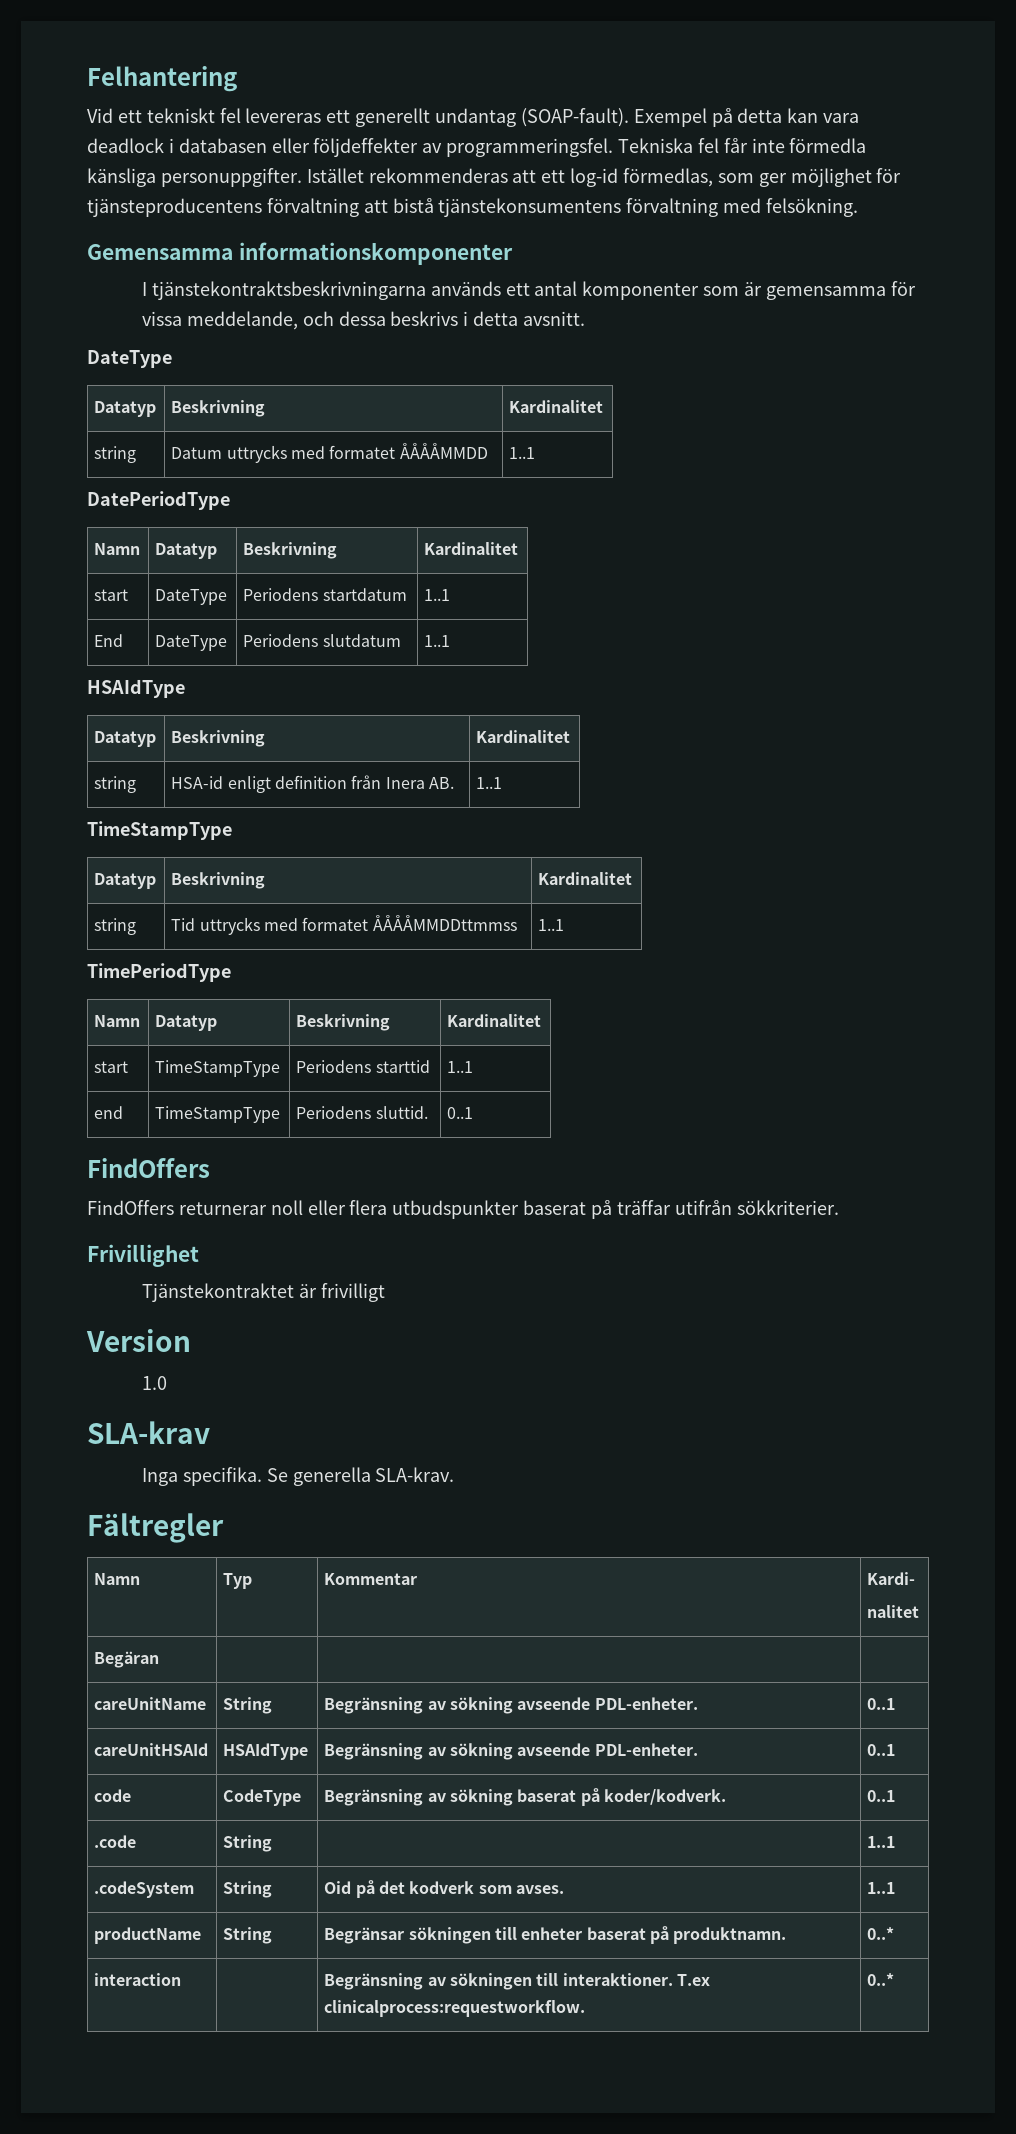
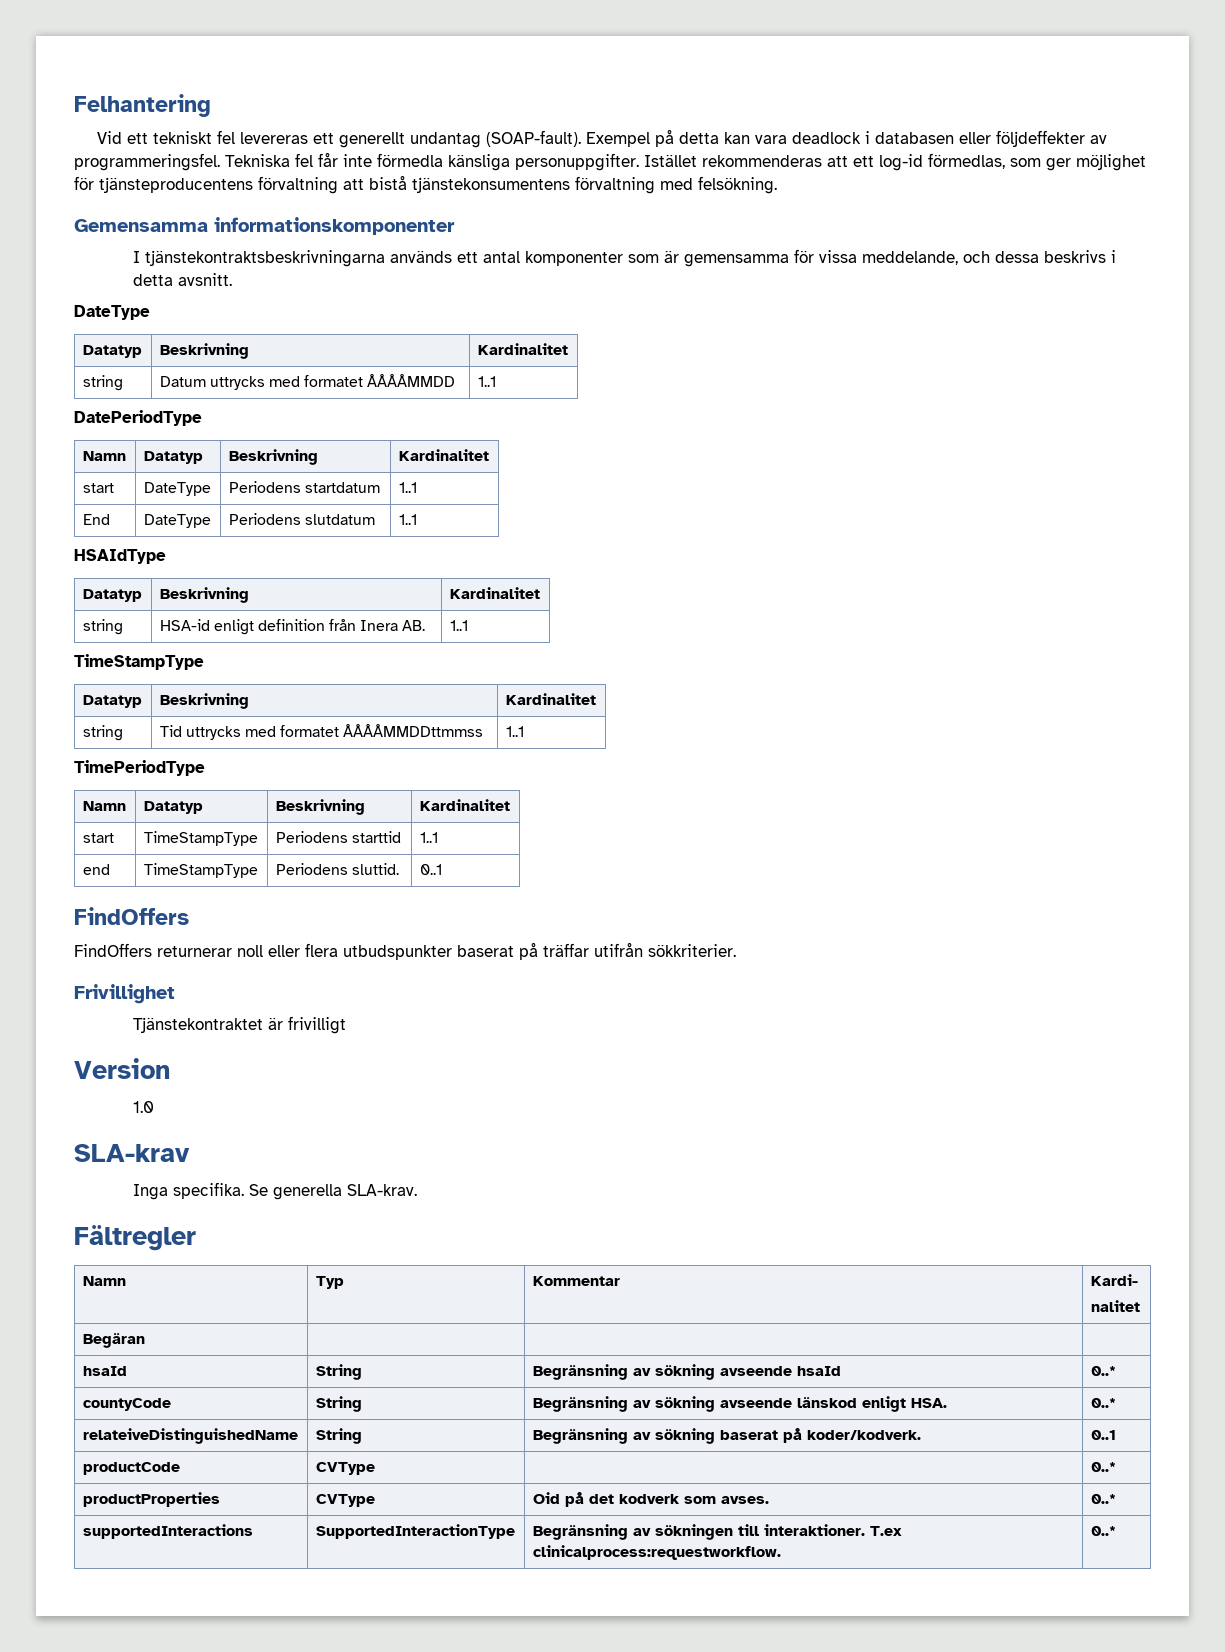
- careUnitName | String | Begränsning av sökning avseende PDL-enheter. | 0..1
- careUnitHSAId | HSAIdType | Begränsning av sökning avseende PDL-enheter. | 0..1
- code | CodeType | Begränsning av sökning baserat på koder/kodverk. | 0..1
+ hsaId | String | Begränsning av sökning avseende hsaId | 0..*
+ countyCode | String | Begränsning av sökning avseende länskod enligt HSA. | 0..*
+ relateiveDistinguishedName | String | Begränsning av sökning baserat på koder/kodverk. | 0..1
- .code | String | | 1..1
- .codeSystem | String | Oid på det kodverk som avses. | 1..1
- productName | String | Begränsar sökningen till enheter baserat på produktnamn. | 0..*
- interaction | | Begränsning av sökningen till interaktioner. T.ex clinicalprocess:requestworkflow. | 0..*
+ productCode | CVType | | 0..*
+ productProperties | CVType | Oid på det kodverk som avses. | 0..*
+ supportedInteractions | SupportedInteractionType | Begränsning av sökningen till interaktioner. T.ex clinicalprocess:requestworkflow. | 0..*

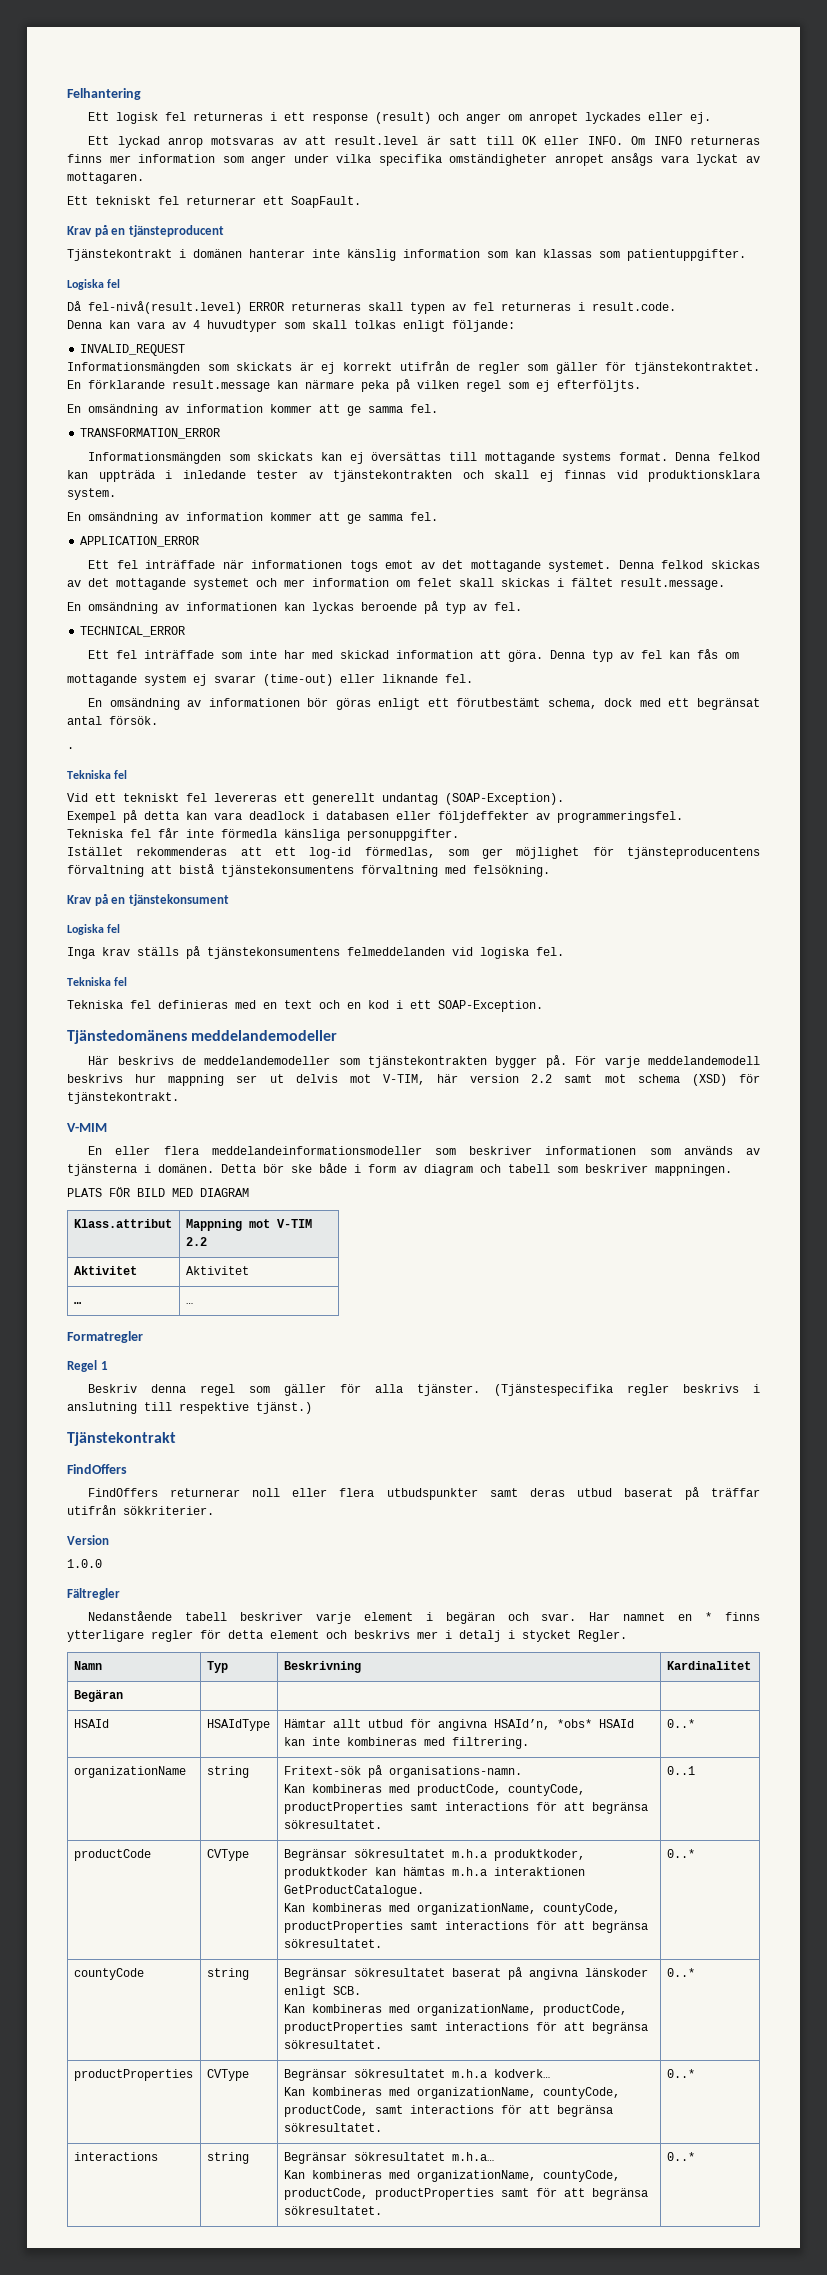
+ Ett logisk fel returneras i ett response (result) och anger om anropet lyckades eller ej.
+ Ett lyckad anrop motsvaras av att result.level är satt till OK eller INFO. Om INFO returneras finns mer information som anger under vilka specifika omständigheter anropet ansågs vara lyckat av mottagaren.
+ Ett tekniskt fel returnerar ett SoapFault.
+ Krav på en tjänsteproducent
+ Tjänstekontrakt i domänen hanterar inte känslig information som kan klassas som patientuppgifter.
+ Logiska fel
+ Då fel-nivå(result.level) ERROR returneras skall typen av fel returneras i result.code.
+ Denna kan vara av 4 huvudtyper som skall tolkas enligt följande:
+ INVALID_REQUEST
+ Informationsmängden som skickats är ej korrekt utifrån de regler som gäller för tjänstekontraktet. En förklarande result.message kan närmare peka på vilken regel som ej efterföljts.
+ En omsändning av information kommer att ge samma fel.
+ TRANSFORMATION_ERROR
+ Informationsmängden som skickats kan ej översättas till mottagande systems format. Denna felkod kan uppträda i inledande tester av tjänstekontrakten och skall ej finnas vid produktionsklara system.
+ En omsändning av information kommer att ge samma fel.
+ APPLICATION_ERROR
+ Ett fel inträffade när informationen togs emot av det mottagande systemet. Denna felkod skickas av det mottagande systemet och mer information om felet skall skickas i fältet result.message.
+ En omsändning av informationen kan lyckas beroende på typ av fel.
+ TECHNICAL_ERROR
+ Ett fel inträffade som inte har med skickad information att göra. Denna typ av fel kan fås om
+ mottagande system ej svarar (time-out) eller liknande fel.
+ En omsändning av informationen bör göras enligt ett förutbestämt schema, dock med ett begränsat antal försök.
+ .
+ Tekniska fel
- Vid ett tekniskt fel levereras ett generellt undantag (SOAP-fault). Exempel på detta kan vara deadlock i databasen eller följdeffekter av programmeringsfel. Tekniska fel får inte förmedla känsliga personuppgifter. Istället rekommenderas att ett log-id förmedlas, som ger möjlighet för tjänsteproducentens förvaltning att bistå tjänstekonsumentens förvaltning med felsökning.
+ Vid ett tekniskt fel levereras ett generellt undantag (SOAP-Exception).
+ Exempel på detta kan vara deadlock i databasen eller följdeffekter av programmeringsfel.
+ Tekniska fel får inte förmedla känsliga personuppgifter.
+ Istället rekommenderas att ett log-id förmedlas, som ger möjlighet för tjänsteproducentens förvaltning att bistå tjänstekonsumentens förvaltning med felsökning.
- Gemensamma informationskomponenter
- I tjänstekontraktsbeskrivningarna används ett antal komponenter som är gemensamma för vissa meddelande, och dessa beskrivs i detta avsnitt.
- DateType
- Datatyp | Beskrivning | Kardinalitet
- string | Datum uttrycks med formatet ÅÅÅÅMMDD | 1..1
- DatePeriodType
- Namn | Datatyp | Beskrivning | Kardinalitet
- start | DateType | Periodens startdatum | 1..1
- End | DateType | Periodens slutdatum | 1..1
- HSAIdType
- Datatyp | Beskrivning | Kardinalitet
- string | HSA-id enligt definition från Inera AB. | 1..1
- TimeStampType
- Datatyp | Beskrivning | Kardinalitet
- string | Tid uttrycks med formatet ÅÅÅÅMMDDttmmss | 1..1
- TimePeriodType
- Namn | Datatyp | Beskrivning | Kardinalitet
- start | TimeStampType | Periodens starttid | 1..1
- end | TimeStampType | Periodens sluttid. | 0..1
+ Krav på en tjänstekonsument
+ Logiska fel
+ Inga krav ställs på tjänstekonsumentens felmeddelanden vid logiska fel.
+ Tekniska fel
+ Tekniska fel definieras med en text och en kod i ett SOAP-Exception.
+ Tjänstedomänens meddelandemodeller
+ Här beskrivs de meddelandemodeller som tjänstekontrakten bygger på. För varje meddelandemodell beskrivs hur mappning ser ut delvis mot V-TIM, här version 2.2 samt mot schema (XSD) för tjänstekontrakt.
+ V-MIM
+ En eller flera meddelandeinformationsmodeller som beskriver informationen som används av tjänsterna i domänen. Detta bör ske både i form av diagram och tabell som beskriver mappningen.
+ PLATS FÖR BILD MED DIAGRAM
+ Klass.attribut | Mappning mot V-TIM 2.2
+ Aktivitet | Aktivitet
+ … | …
+ Formatregler
+ Regel 1
+ Beskriv denna regel som gäller för alla tjänster. (Tjänstespecifika regler beskrivs i anslutning till respektive tjänst.)
+ Tjänstekontrakt
- FindOffers returnerar noll eller flera utbudspunkter baserat på träffar utifrån sökkriterier.
+ FindOffers returnerar noll eller flera utbudspunkter samt deras utbud baserat på träffar utifrån sökkriterier.
- Frivillighet
- Tjänstekontraktet är frivilligt
  Version
- 1.0
- SLA-krav
- Inga specifika. Se generella SLA-krav.
+ 1.0.0
  Fältregler
- Namn | Typ | Kommentar | Kardi-
- nalitet
+ Nedanstående tabell beskriver varje element i begäran och svar. Har namnet en * finns ytterligare regler för detta element och beskrivs mer i detalj i stycket Regler.
+ Namn | Typ | Beskrivning | Kardinalitet
  Begäran | | |
- hsaId | String | Begränsning av sökning avseende hsaId | 0..*
- countyCode | String | Begränsning av sökning avseende länskod enligt HSA. | 0..*
- relateiveDistinguishedName | String | Begränsning av sökning baserat på koder/kodverk. | 0..1
- productCode | CVType | | 0..*
- productProperties | CVType | Oid på det kodverk som avses. | 0..*
- supportedInteractions | SupportedInteractionType | Begränsning av sökningen till interaktioner. T.ex clinicalprocess:requestworkflow. | 0..*
+ HSAId | HSAIdType | Hämtar allt utbud för angivna HSAId’n, *obs* HSAId kan inte kombineras med filtrering. | 0..*
+ organizationName | string | Fritext-sök på organisations-namn.
+ Kan kombineras med productCode, countyCode, productProperties samt interactions för att begränsa sökresultatet. | 0..1
+ productCode | CVType | Begränsar sökresultatet m.h.a produktkoder, produktkoder kan hämtas m.h.a interaktionen GetProductCatalogue.
+ Kan kombineras med organizationName, countyCode, productProperties samt interactions för att begränsa sökresultatet. | 0..*
+ countyCode | string | Begränsar sökresultatet baserat på angivna länskoder enligt SCB.
+ Kan kombineras med organizationName, productCode, productProperties samt interactions för att begränsa sökresultatet. | 0..*
+ productProperties | CVType | Begränsar sökresultatet m.h.a kodverk…
+ Kan kombineras med organizationName, countyCode, productCode, samt interactions för att begränsa sökresultatet. | 0..*
+ interactions | string | Begränsar sökresultatet m.h.a…
+ Kan kombineras med organizationName, countyCode, productCode, productProperties samt för att begränsa sökresultatet. | 0..*

